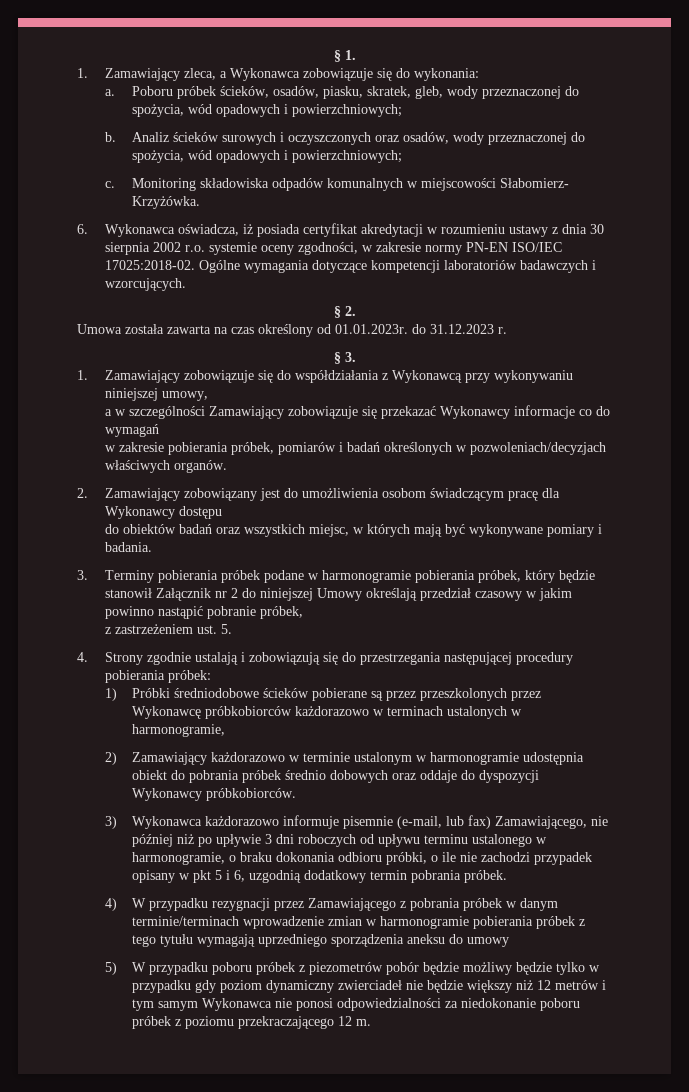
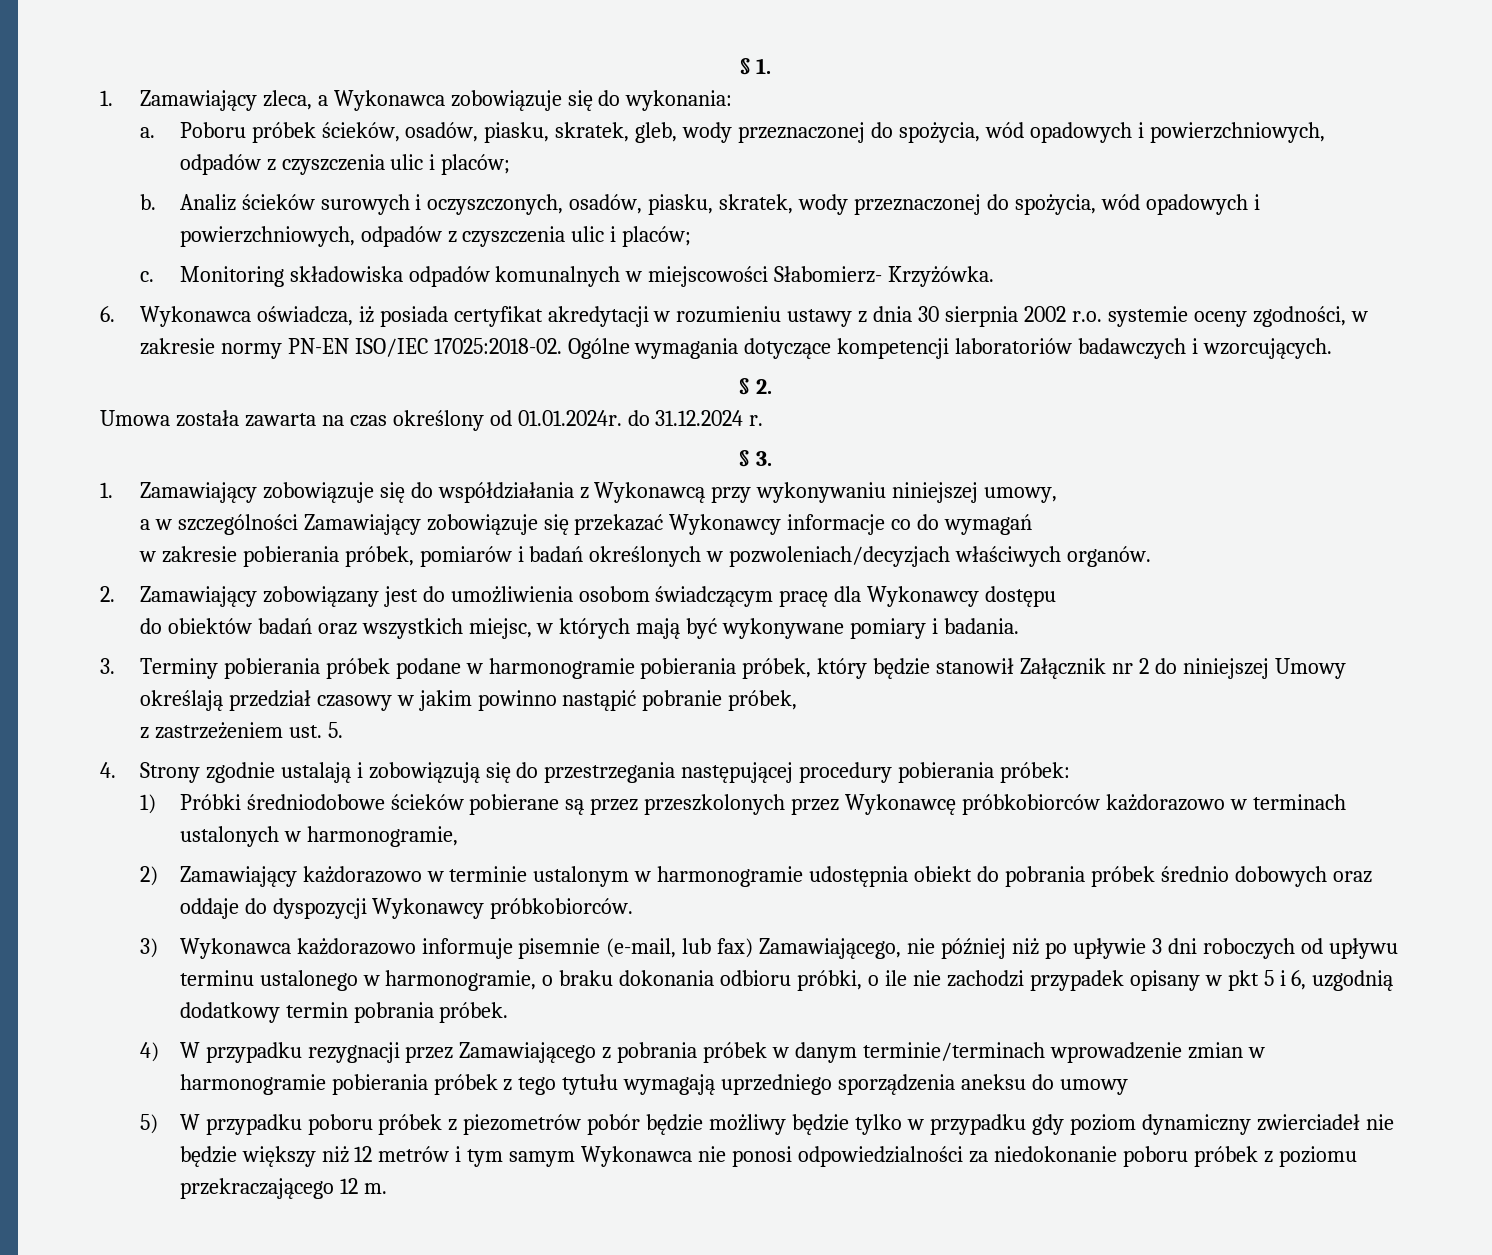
- Poboru próbek ścieków, osadów, piasku, skratek, gleb, wody przeznaczonej do spożycia, wód opadowych i powierzchniowych;
+ Poboru próbek ścieków, osadów, piasku, skratek, gleb, wody przeznaczonej do spożycia, wód opadowych i powierzchniowych, odpadów z czyszczenia ulic i placów;
- Analiz ścieków surowych i oczyszczonych oraz osadów, wody przeznaczonej do spożycia, wód opadowych i powierzchniowych;
+ Analiz ścieków surowych i oczyszczonych, osadów, piasku, skratek, wody przeznaczonej do spożycia, wód opadowych i powierzchniowych, odpadów z czyszczenia ulic i placów;
- Umowa została zawarta na czas określony od 01.01.2023r. do 31.12.2023 r.
+ Umowa została zawarta na czas określony od 01.01.2024r. do 31.12.2024 r.

